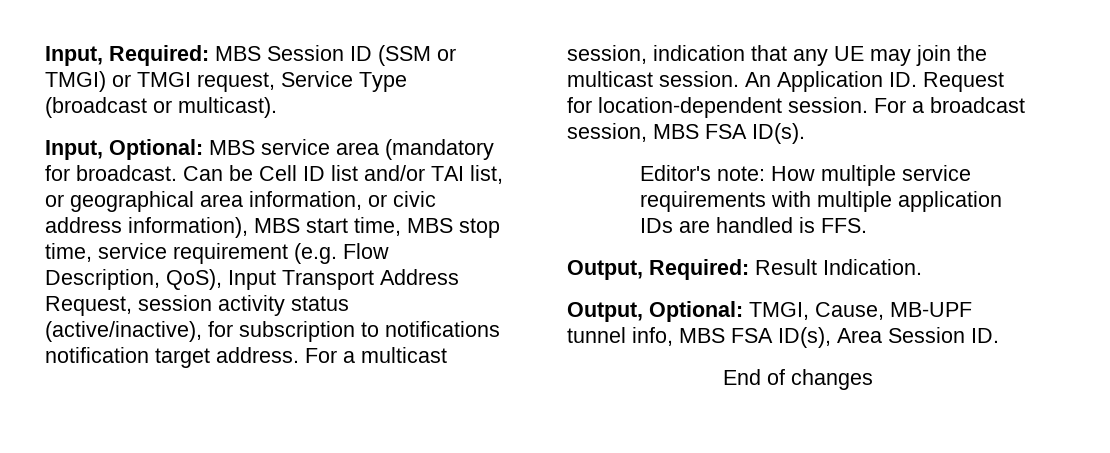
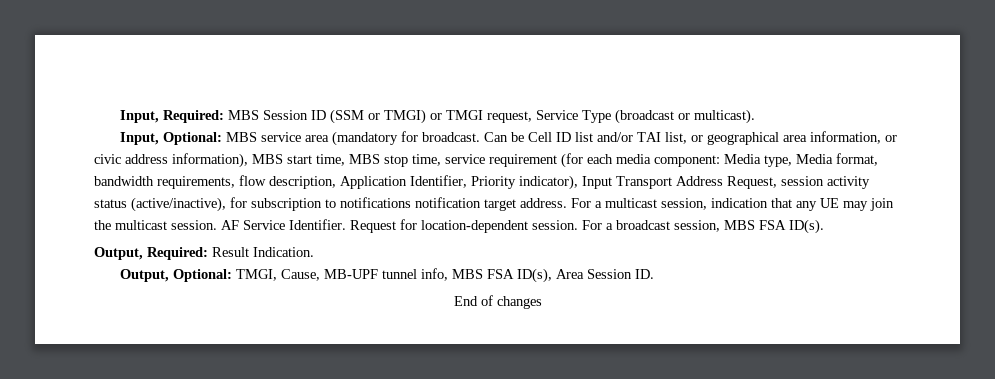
- Can be Cell ID list and/or TAI list, or geographical area information, or civic address information), MBS start time, MBS stop time, service requirement (e.g. Flow Description, QoS), Input Transport Address Request, session activity status (active/inactive), for subscription to notifications notification target address.
+ Can be Cell ID list and/or TAI list, or geographical area information, or civic address information), MBS start time, MBS stop time, service requirement (for each media component: Media type, Media format, bandwidth requirements, flow description, Application Identifier, Priority indicator), Input Transport Address Request, session activity status (active/inactive), for subscription to notifications notification target address.
- An Application ID. Request for location-dependent session.
+ AF Service Identifier. Request for location-dependent session.
- Editor's note: How multiple service requirements with multiple application IDs are handled is FFS.

